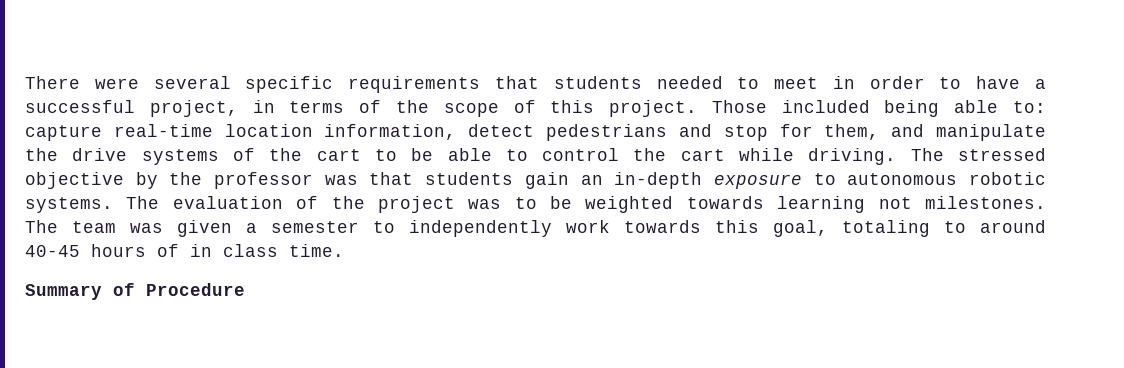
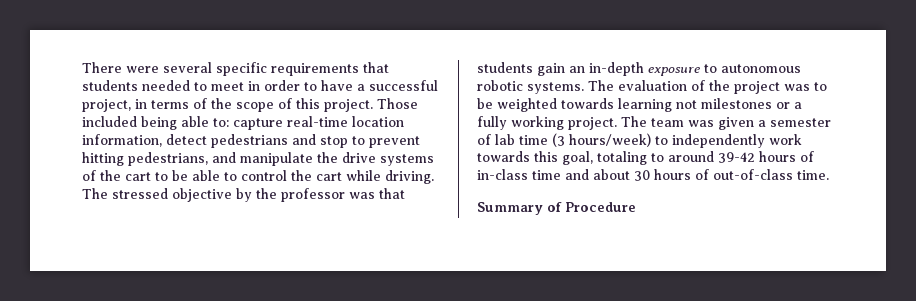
- Those included being able to: capture real-time location information, detect pedestrians and stop for them, and manipulate the drive systems of the cart to be able to control the cart while driving.
+ Those included being able to: capture real-time location information, detect pedestrians and stop to prevent hitting pedestrians, and manipulate the drive systems of the cart to be able to control the cart while driving.
- The evaluation of the project was to be weighted towards learning not milestones.
+ The evaluation of the project was to be weighted towards learning not milestones or a fully working project.
- The team was given a semester to independently work towards this goal, totaling to around 40-45 hours of in class time.
+ The team was given a semester of lab time (3 hours/week) to independently work towards this goal, totaling to around 39-42 hours of in-class time and about 30 hours of out-of-class time.

